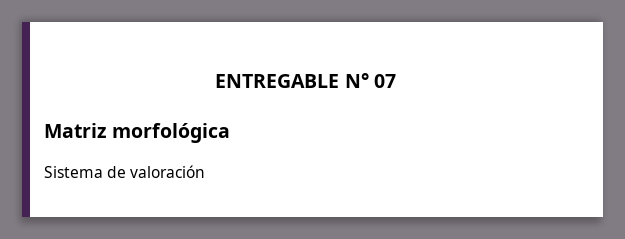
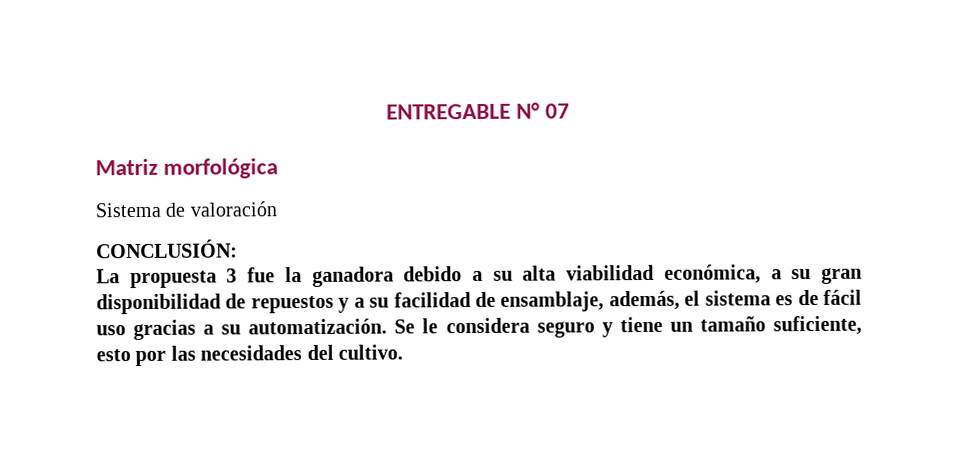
+ CONCLUSIÓN:
+ La propuesta 3 fue la ganadora debido a su alta viabilidad económica, a su gran disponibilidad de repuestos y a su facilidad de ensamblaje, además, el sistema es de fácil uso gracias a su automatización. Se le considera seguro y tiene un tamaño suficiente, esto por las necesidades del cultivo.

